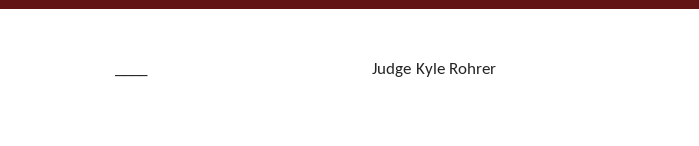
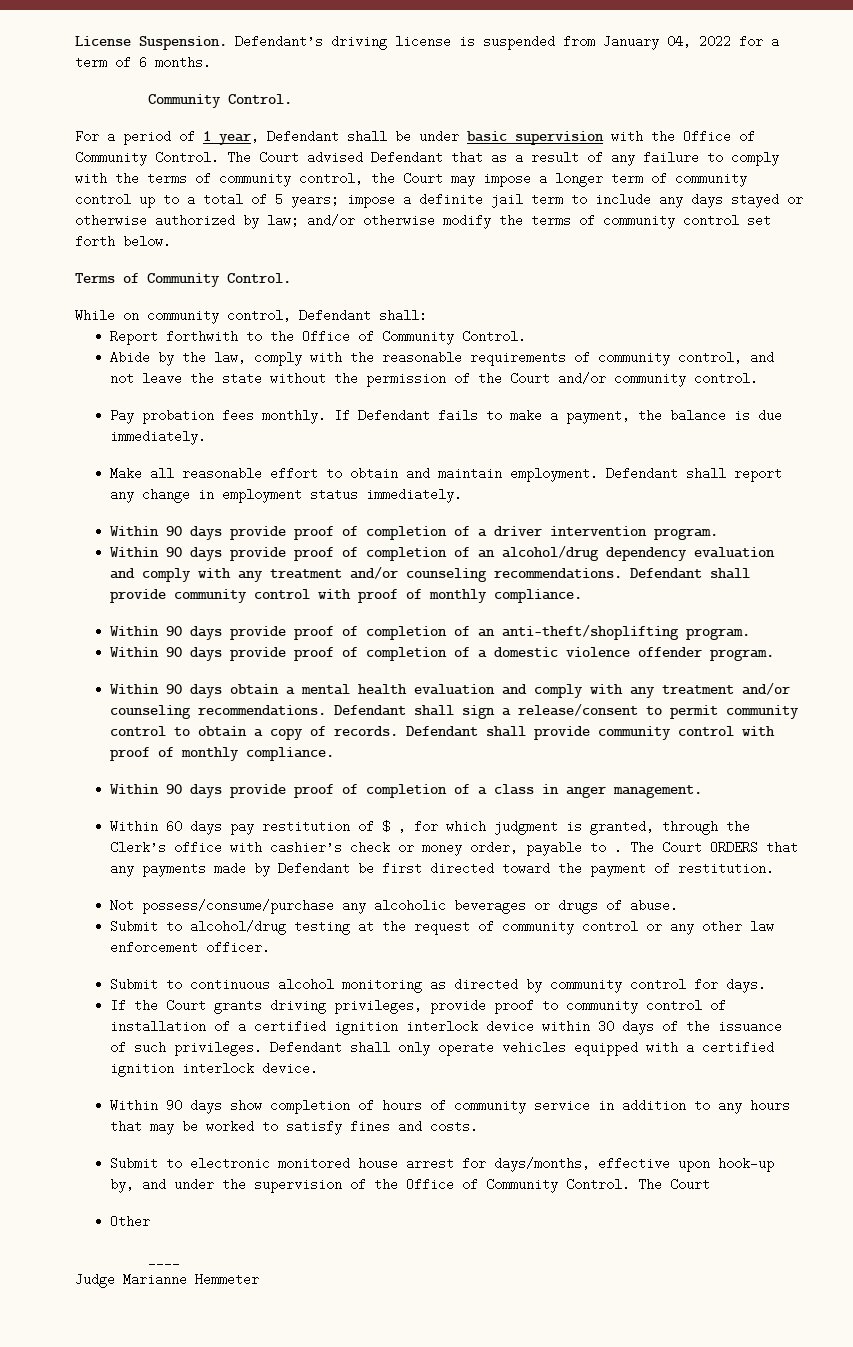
+ License Suspension. Defendant’s driving license is suspended from January 04, 2022 for a term of 6 months.
+ Community Control.
+ For a period of 1 year, Defendant shall be under basic supervision with the Office of Community Control. The Court advised Defendant that as a result of any failure to comply with the terms of community control, the Court may impose a longer term of community control up to a total of 5 years; impose a definite jail term to include any days stayed or otherwise authorized by law; and/or otherwise modify the terms of community control set forth below.
+ Terms of Community Control.
+ While on community control, Defendant shall:
+ Report forthwith to the Office of Community Control.
+ Abide by the law, comply with the reasonable requirements of community control, and not leave the state without the permission of the Court and/or community control.
+ Pay probation fees monthly. If Defendant fails to make a payment, the balance is due immediately.
+ Make all reasonable effort to obtain and maintain employment. Defendant shall report any change in employment status immediately.
+ Within 90 days provide proof of completion of a driver intervention program.
+ Within 90 days provide proof of completion of an alcohol/drug dependency evaluation and comply with any treatment and/or counseling recommendations. Defendant shall provide community control with proof of monthly compliance.
+ Within 90 days provide proof of completion of an anti-theft/shoplifting program.
+ Within 90 days provide proof of completion of a domestic violence offender program.
+ Within 90 days obtain a mental health evaluation and comply with any treatment and/or counseling recommendations. Defendant shall sign a release/consent to permit community control to obtain a copy of records. Defendant shall provide community control with proof of monthly compliance.
+ Within 90 days provide proof of completion of a class in anger management.
+ Within 60 days pay restitution of $ , for which judgment is granted, through the Clerk’s office with cashier’s check or money order, payable to . The Court ORDERS that any payments made by Defendant be first directed toward the payment of restitution.
+ Not possess/consume/purchase any alcoholic beverages or drugs of abuse.
+ Submit to alcohol/drug testing at the request of community control or any other law enforcement officer.
+ Submit to continuous alcohol monitoring as directed by community control for days.
+ If the Court grants driving privileges, provide proof to community control of installation of a certified ignition interlock device within 30 days of the issuance of such privileges. Defendant shall only operate vehicles equipped with a certified ignition interlock device.
+ Within 90 days show completion of hours of community service in addition to any hours that may be worked to satisfy fines and costs.
+ Submit to electronic monitored house arrest for days/months, effective upon hook-up by, and under the supervision of the Office of Community Control. The Court
+ Other
- Judge Kyle Rohrer
+ Judge Marianne Hemmeter

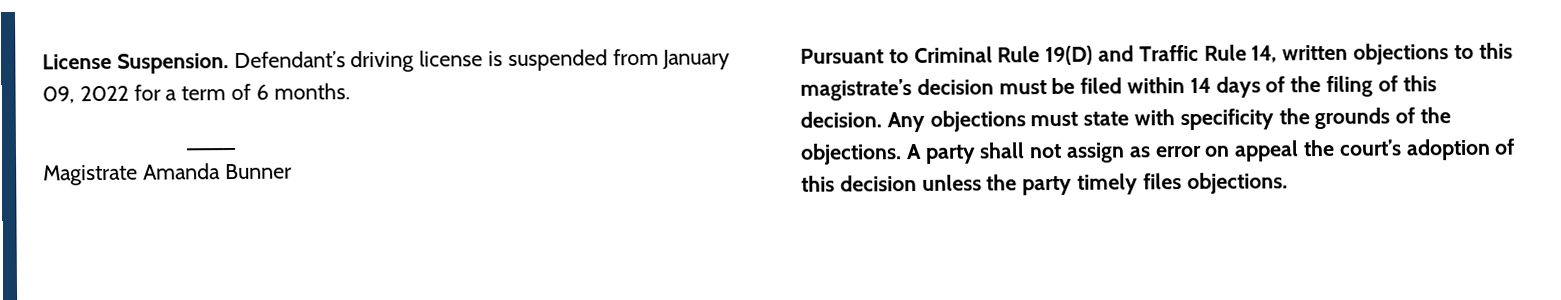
- Defendant’s driving license is suspended from January 04, 2022 for a term of 6 months.
- Community Control.
- For a period of 1 year, Defendant shall be under basic supervision with the Office of Community Control. The Court advised Defendant that as a result of any failure to comply with the terms of community control, the Court may impose a longer term of community control up to a total of 5 years; impose a definite jail term to include any days stayed or otherwise authorized by law; and/or otherwise modify the terms of community control set forth below.
- Terms of Community Control.
- While on community control, Defendant shall:
- Report forthwith to the Office of Community Control.
- Abide by the law, comply with the reasonable requirements of community control, and not leave the state without the permission of the Court and/or community control.
- Pay probation fees monthly. If Defendant fails to make a payment, the balance is due immediately.
- Make all reasonable effort to obtain and maintain employment. Defendant shall report any change in employment status immediately.
- Within 90 days provide proof of completion of a driver intervention program.
- Within 90 days provide proof of completion of an alcohol/drug dependency evaluation and comply with any treatment and/or counseling recommendations. Defendant shall provide community control with proof of monthly compliance.
- Within 90 days provide proof of completion of an anti-theft/shoplifting program.
- Within 90 days provide proof of completion of a domestic violence offender program.
- Within 90 days obtain a mental health evaluation and comply with any treatment and/or counseling recommendations. Defendant shall sign a release/consent to permit community control to obtain a copy of records. Defendant shall provide community control with proof of monthly compliance.
- Within 90 days provide proof of completion of a class in anger management.
- Within 60 days pay restitution of $ , for which judgment is granted, through the Clerk’s office with cashier’s check or money order, payable to . The Court ORDERS that any payments made by Defendant be first directed toward the payment of restitution.
- Not possess/consume/purchase any alcoholic beverages or drugs of abuse.
- Submit to alcohol/drug testing at the request of community control or any other law enforcement officer.
- Submit to continuous alcohol monitoring as directed by community control for days.
- If the Court grants driving privileges, provide proof to community control of installation of a certified ignition interlock device within 30 days of the issuance of such privileges. Defendant shall only operate vehicles equipped with a certified ignition interlock device.
- Within 90 days show completion of hours of community service in addition to any hours that may be worked to satisfy fines and costs.
- Submit to electronic monitored house arrest for days/months, effective upon hook-up by, and under the supervision of the Office of Community Control. The Court
- Other
+ Defendant’s driving license is suspended from January 09, 2022 for a term of 6 months.
  ____
- Judge Marianne Hemmeter
+ Magistrate Amanda Bunner
+ Pursuant to Criminal Rule 19(D) and Traffic Rule 14, written objections to this magistrate’s decision must be filed within 14 days of the filing of this decision. Any objections must state with specificity the grounds of the objections. A party shall not assign as error on appeal the court’s adoption of this decision unless the party timely files objections.

